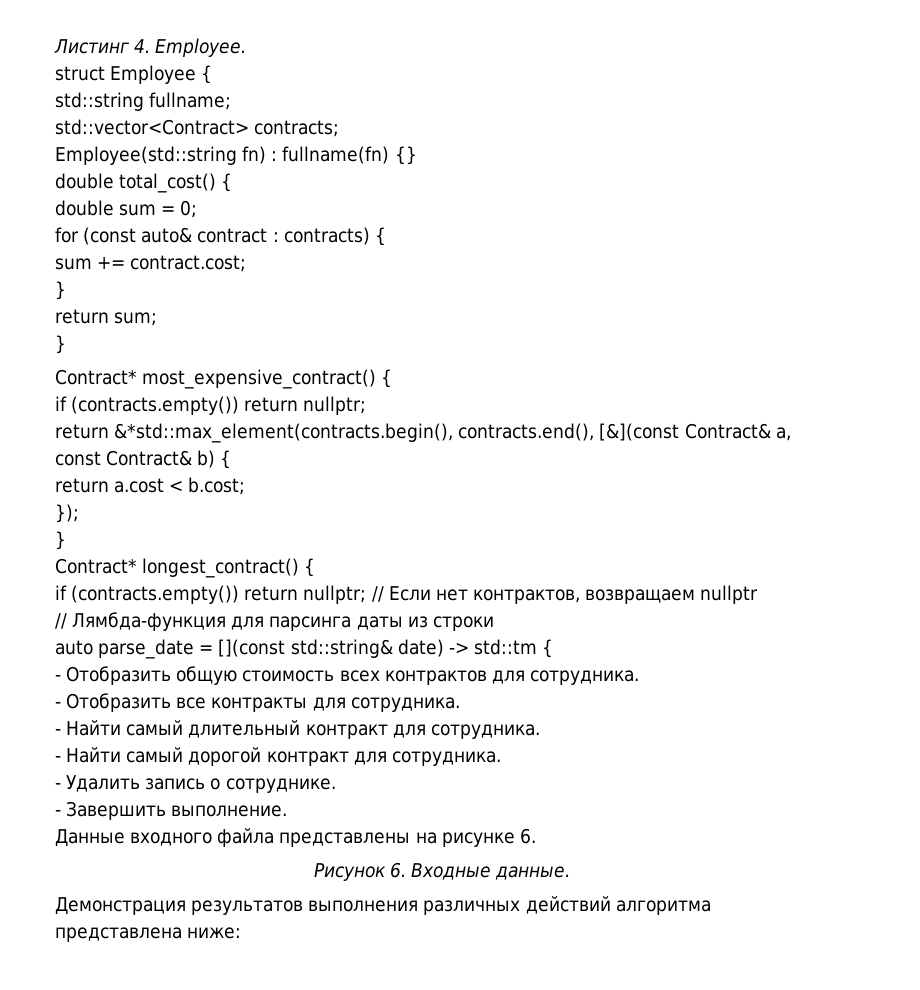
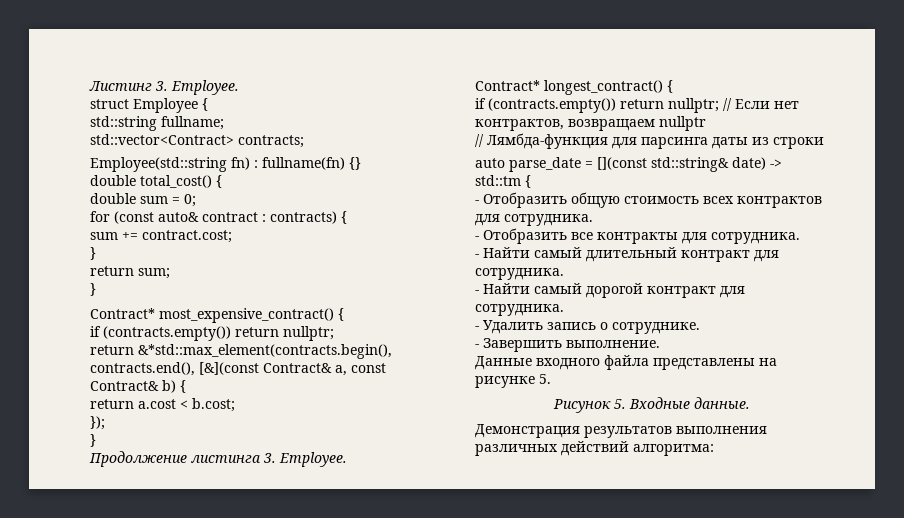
- Листинг 4. Employee.
+ Листинг 3. Employee.
+ Продолжение листинга 3. Employee.
- Данные входного файла представлены на рисунке 6.
+ Данные входного файла представлены на рисунке 5.
- Рисунок 6. Входные данные.
+ Рисунок 5. Входные данные.
- Демонстрация результатов выполнения различных действий алгоритма представлена ниже:
+ Демонстрация результатов выполнения различных действий алгоритма:

